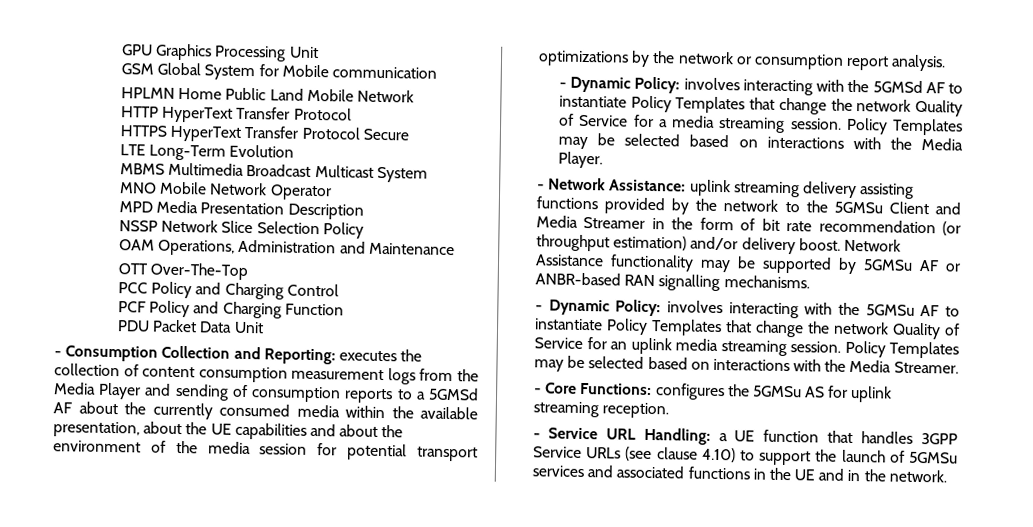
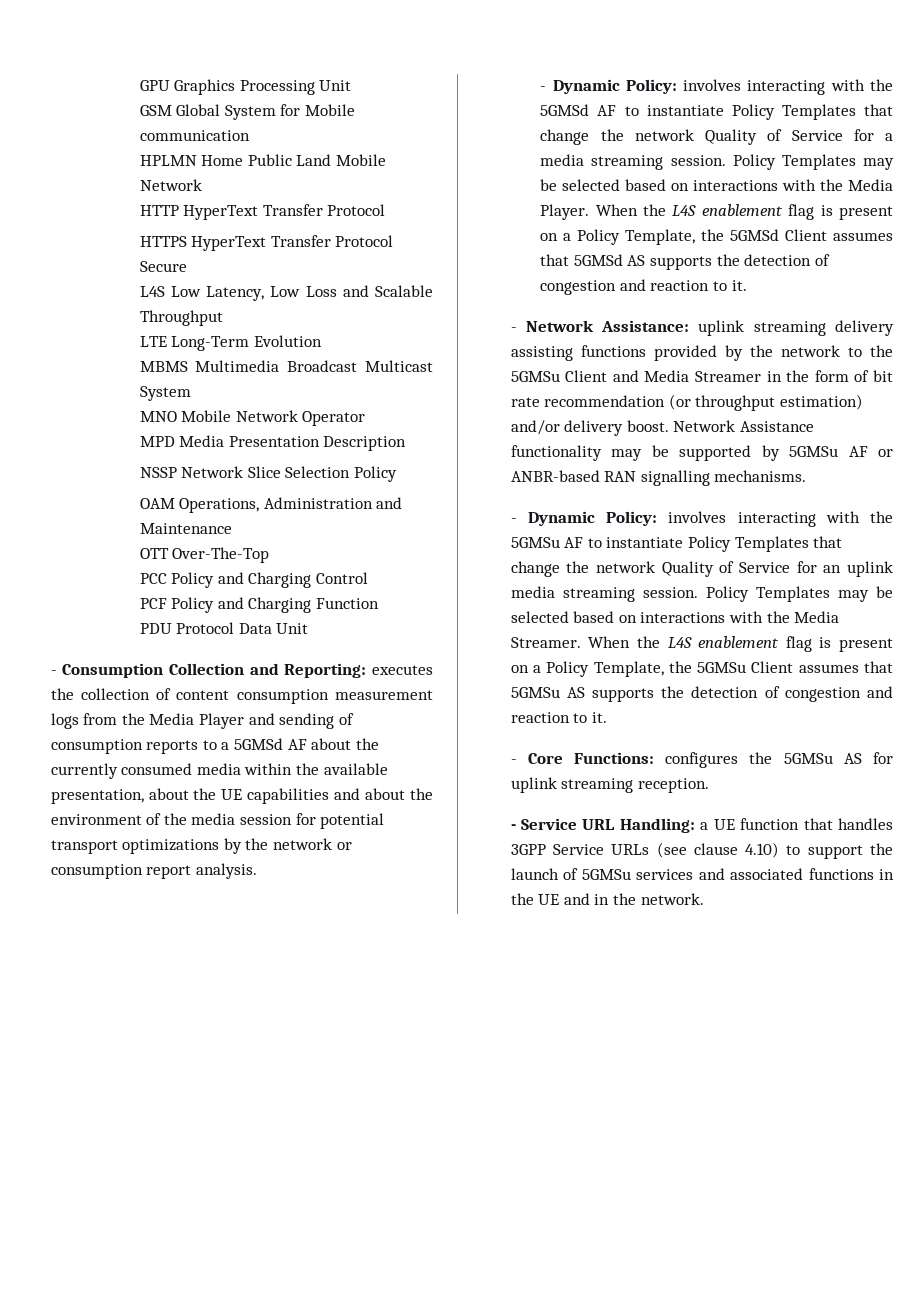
+ L4S Low Latency, Low Loss and Scalable Throughput
- PDU Packet Data Unit
+ PDU Protocol Data Unit
+ When the L4S enablement flag is present on a Policy Template, the 5GMSd Client assumes that 5GMSd AS supports the detection of congestion and reaction to it.
+ When the L4S enablement flag is present on a Policy Template, the 5GMSu Client assumes that 5GMSu AS supports the detection of congestion and reaction to it.

